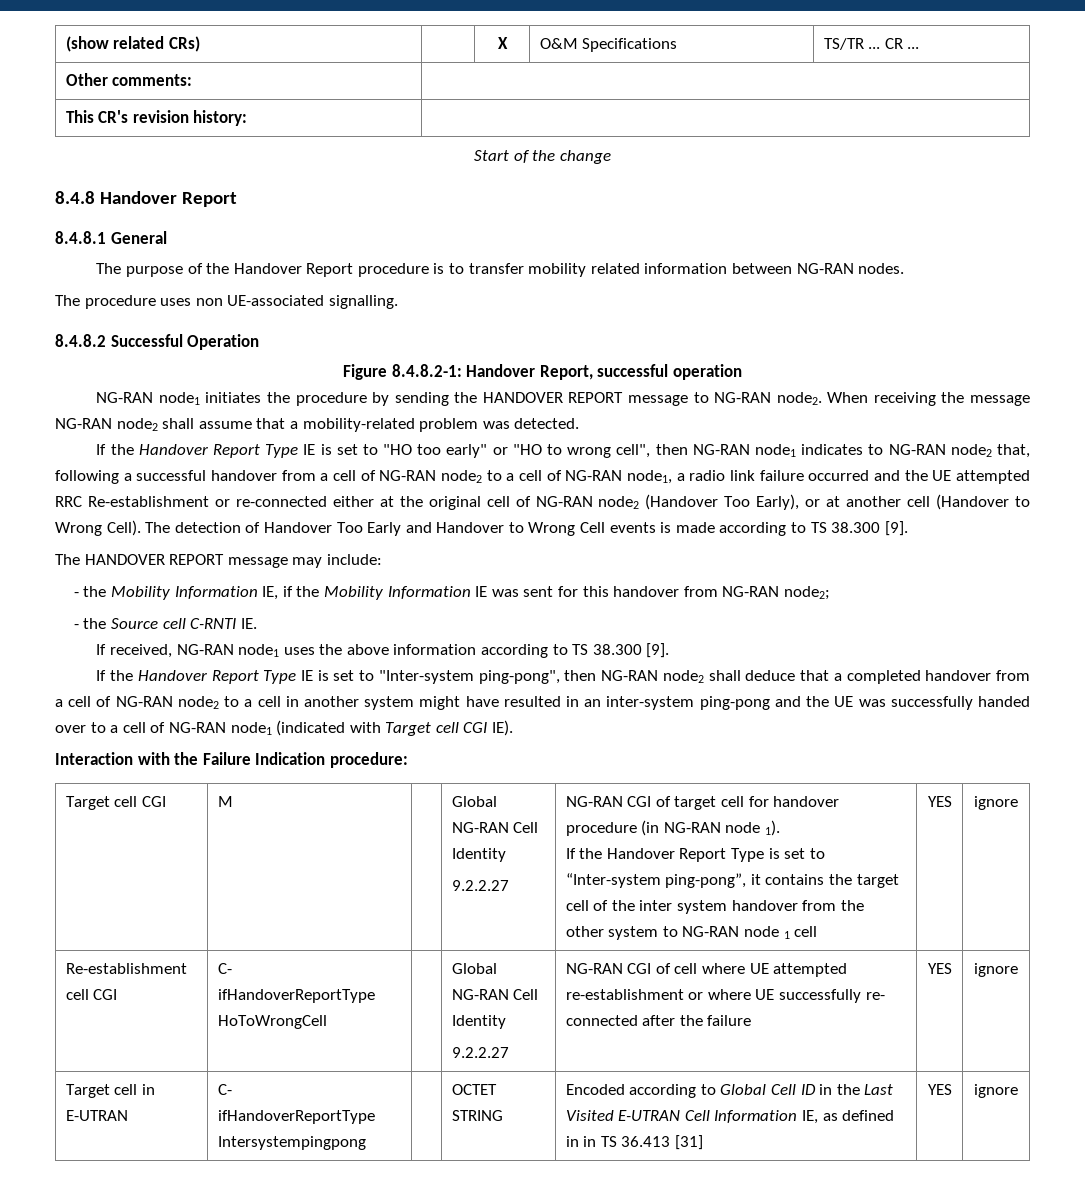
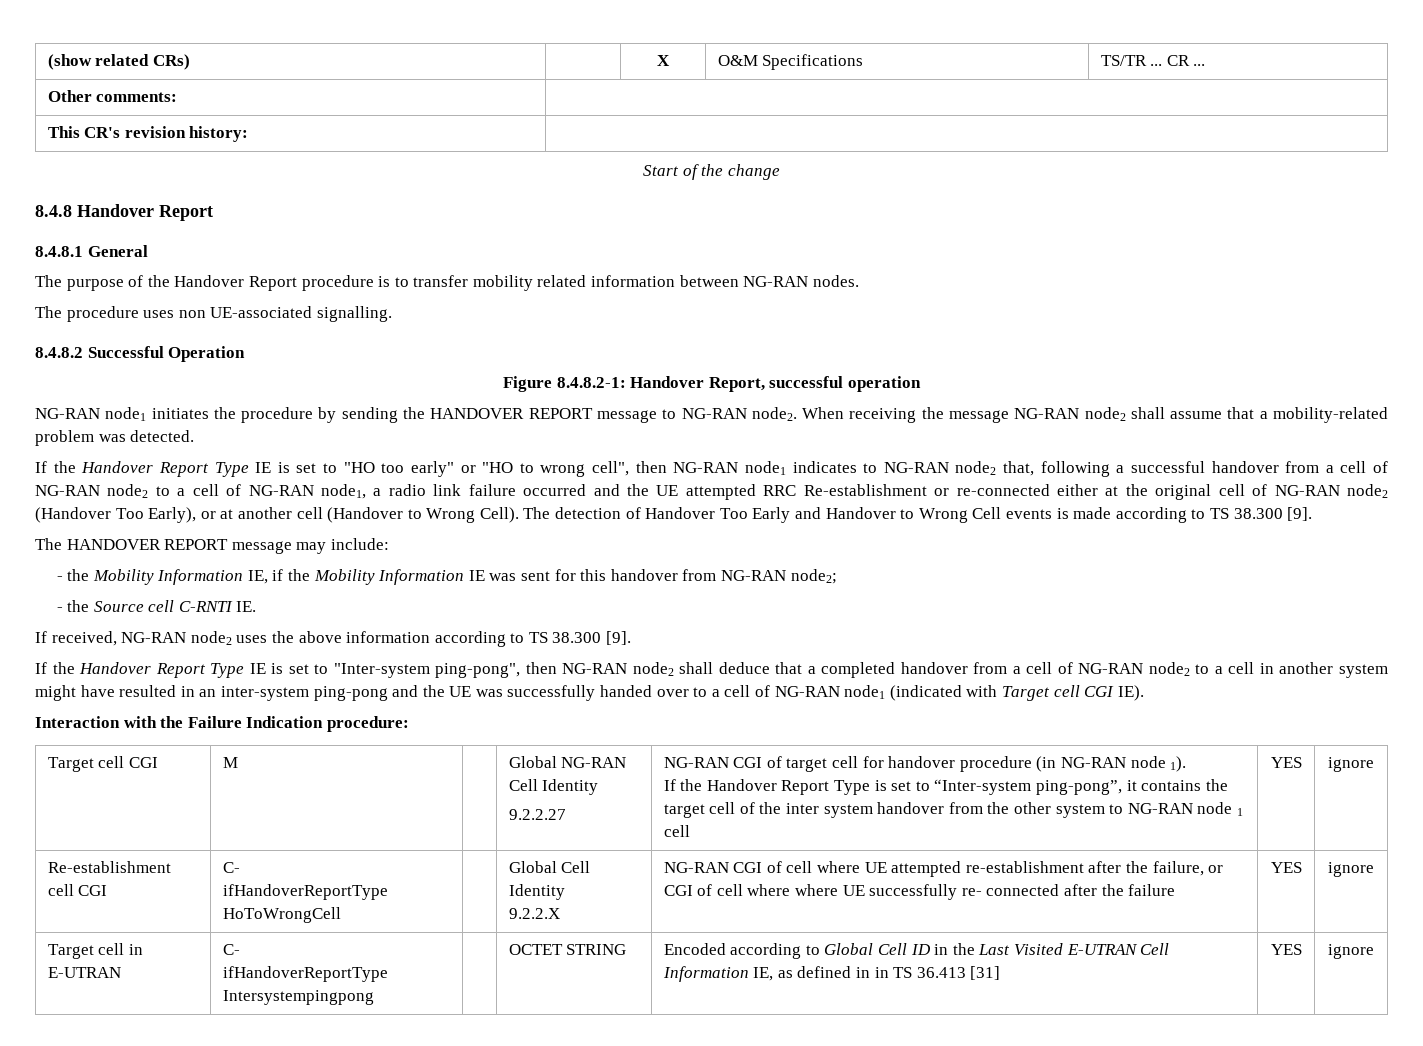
- If received, NG-RAN node1 uses the above information according to TS 38.300 [9].
+ If received, NG-RAN node2 uses the above information according to TS 38.300 [9].
  Re-establishment cell CGI | C-
- ifHandoverReportType HoToWrongCell | | Global NG-RAN Cell Identity
- 9.2.2.27 | NG-RAN CGI of cell where UE attempted re-establishment or where UE successfully re- connected after the failure | YES | ignore
+ ifHandoverReportType HoToWrongCell | | Global Cell Identity
+ 9.2.2.X | NG-RAN CGI of cell where UE attempted re-establishment after the failure, or CGI of cell where where UE successfully re- connected after the failure | YES | ignore

